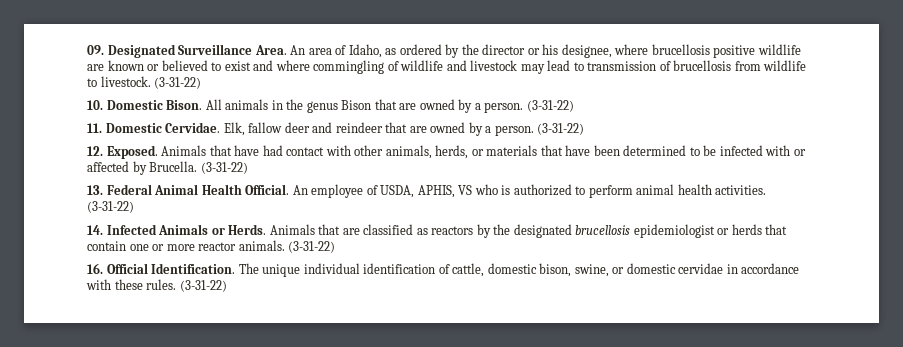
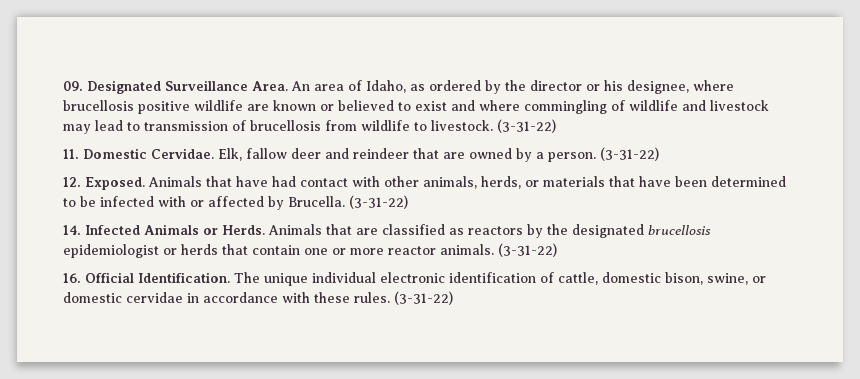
- 10. Domestic Bison. All animals in the genus Bison that are owned by a person. (3-31-22)
- 13. Federal Animal Health Official. An employee of USDA, APHIS, VS who is authorized to perform animal health activities. (3-31-22)
- The unique individual identification of cattle, domestic bison, swine, or domestic cervidae in accordance with these rules.
+ The unique individual electronic identification of cattle, domestic bison, swine, or domestic cervidae in accordance with these rules.

